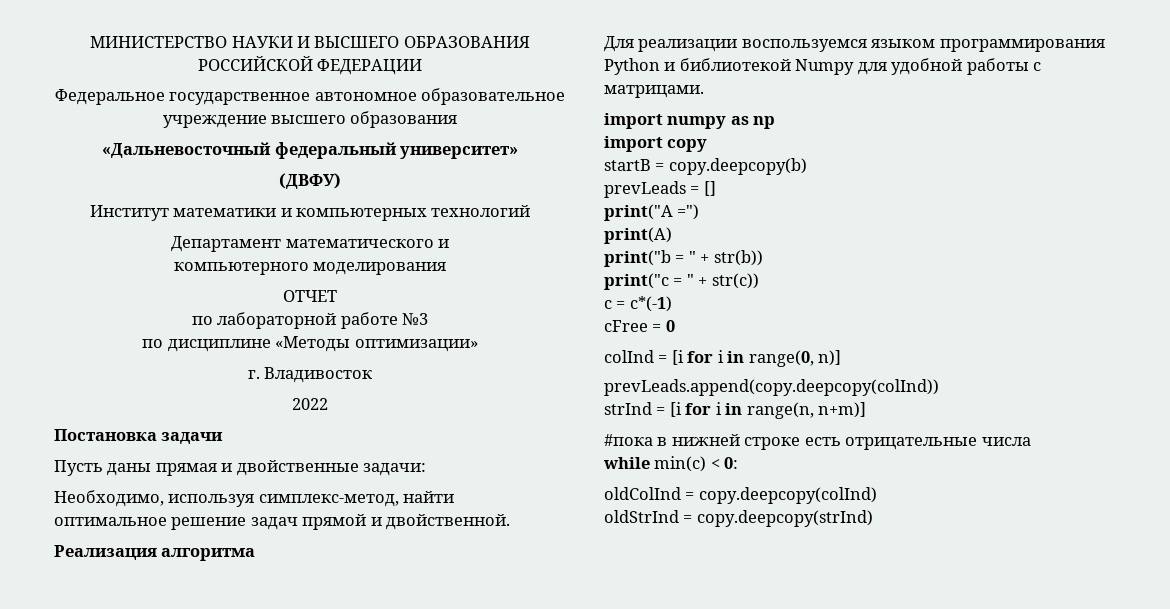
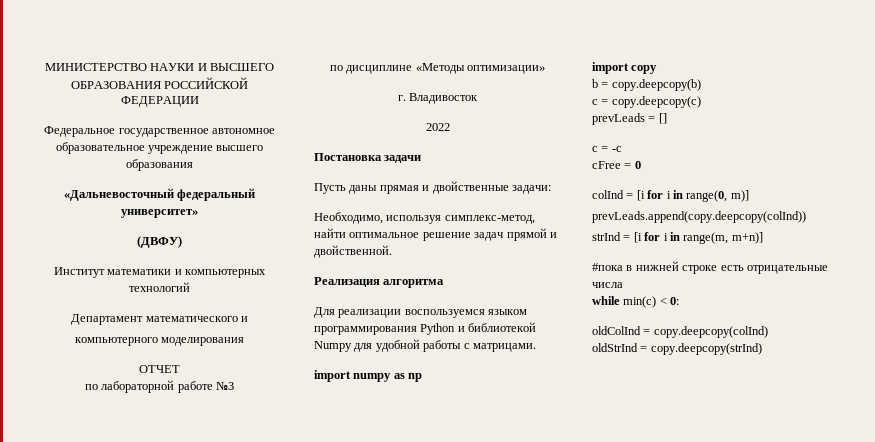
- startB = copy.deepcopy(b)
+ b = copy.deepcopy(b)
+ c = copy.deepcopy(c)
- print("A =")
- print(A)
- print("b = " + str(b))
- print("c = " + str(c))
- c = c*(-1)
+ c = -c
- colInd = [i for i in range(0, n)]
+ colInd = [i for i in range(0, m)]
- strInd = [i for i in range(n, n+m)]
+ strInd = [i for i in range(m, m+n)]

